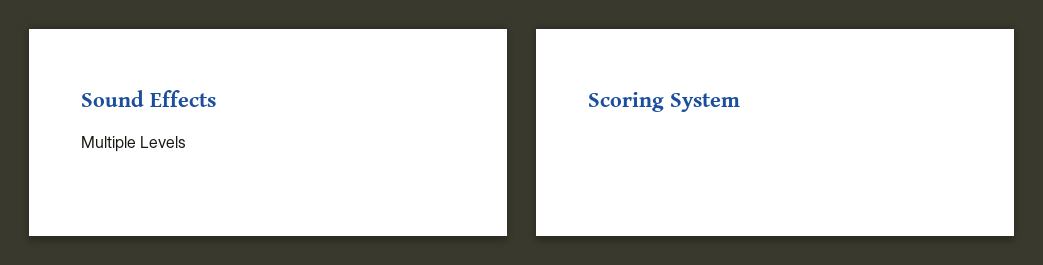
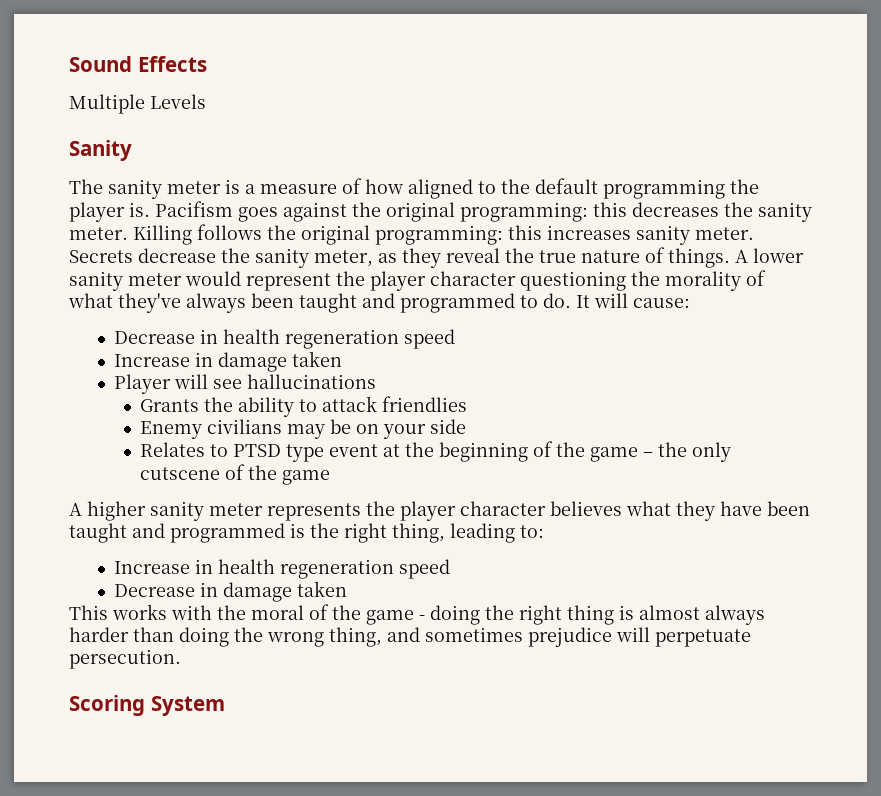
+ Sanity
+ The sanity meter is a measure of how aligned to the default programming the player is. Pacifism goes against the original programming: this decreases the sanity meter. Killing follows the original programming: this increases sanity meter. Secrets decrease the sanity meter, as they reveal the true nature of things. A lower sanity meter would represent the player character questioning the morality of what they've always been taught and programmed to do. It will cause:
+ Decrease in health regeneration speed
+ Increase in damage taken
+ Player will see hallucinations
+ Grants the ability to attack friendlies
+ Enemy civilians may be on your side
+ Relates to PTSD type event at the beginning of the game – the only cutscene of the game
+ A higher sanity meter represents the player character believes what they have been taught and programmed is the right thing, leading to:
+ Increase in health regeneration speed
+ Decrease in damage taken
+ This works with the moral of the game - doing the right thing is almost always harder than doing the wrong thing, and sometimes prejudice will perpetuate persecution.

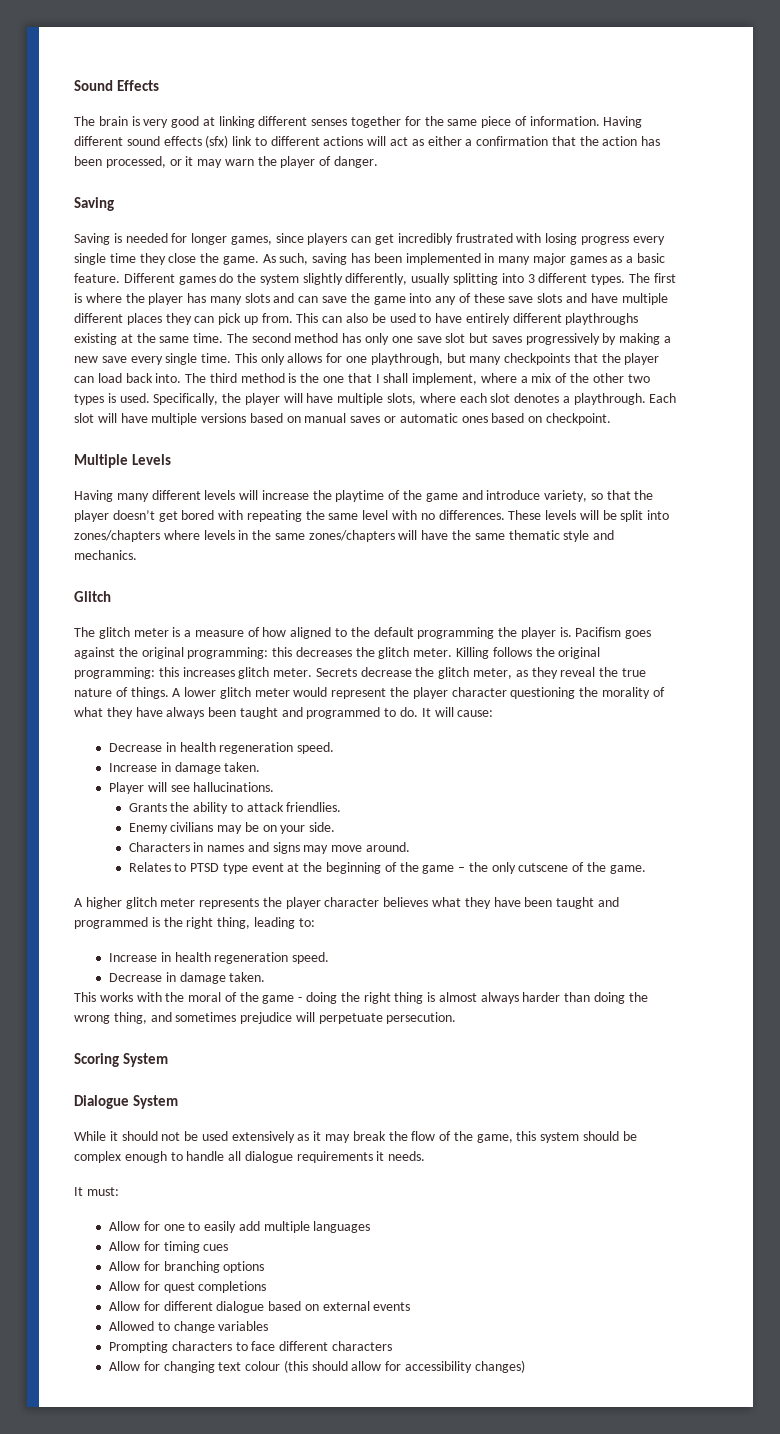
+ The brain is very good at linking different senses together for the same piece of information. Having different sound effects (sfx) link to different actions will act as either a confirmation that the action has been processed, or it may warn the player of danger.
+ Saving
+ Saving is needed for longer games, since players can get incredibly frustrated with losing progress every single time they close the game. As such, saving has been implemented in many major games as a basic feature. Different games do the system slightly differently, usually splitting into 3 different types. The first is where the player has many slots and can save the game into any of these save slots and have multiple different places they can pick up from. This can also be used to have entirely different playthroughs existing at the same time. The second method has only one save slot but saves progressively by making a new save every single time. This only allows for one playthrough, but many checkpoints that the player can load back into. The third method is the one that I shall implement, where a mix of the other two types is used. Specifically, the player will have multiple slots, where each slot denotes a playthrough. Each slot will have multiple versions based on manual saves or automatic ones based on checkpoint.
  Multiple Levels
- Sanity
- The sanity meter is a measure of how aligned to the default programming the player is.
+ Having many different levels will increase the playtime of the game and introduce variety, so that the player doesn’t get bored with repeating the same level with no differences. These levels will be split into zones/chapters where levels in the same zones/chapters will have the same thematic style and mechanics.
+ Glitch
+ The glitch meter is a measure of how aligned to the default programming the player is.
- Pacifism goes against the original programming: this decreases the sanity meter.
+ Pacifism goes against the original programming: this decreases the glitch meter.
- Killing follows the original programming: this increases sanity meter.
+ Killing follows the original programming: this increases glitch meter.
- Secrets decrease the sanity meter, as they reveal the true nature of things.
+ Secrets decrease the glitch meter, as they reveal the true nature of things.
- A lower sanity meter would represent the player character questioning the morality of what they've always been taught and programmed to do.
+ A lower glitch meter would represent the player character questioning the morality of what they have always been taught and programmed to do.
- Decrease in health regeneration speed
+ Decrease in health regeneration speed.
- Increase in damage taken
+ Increase in damage taken.
- Player will see hallucinations
+ Player will see hallucinations.
- Grants the ability to attack friendlies
+ Grants the ability to attack friendlies.
- Enemy civilians may be on your side
+ Enemy civilians may be on your side.
+ Characters in names and signs may move around.
- Relates to PTSD type event at the beginning of the game – the only cutscene of the game
+ Relates to PTSD type event at the beginning of the game – the only cutscene of the game.
- A higher sanity meter represents the player character believes what they have been taught and programmed is the right thing, leading to:
+ A higher glitch meter represents the player character believes what they have been taught and programmed is the right thing, leading to:
- Increase in health regeneration speed
+ Increase in health regeneration speed.
- Decrease in damage taken
+ Decrease in damage taken.
+ Dialogue System
+ While it should not be used extensively as it may break the flow of the game, this system should be complex enough to handle all dialogue requirements it needs.
+ It must:
+ Allow for one to easily add multiple languages
+ Allow for timing cues
+ Allow for branching options
+ Allow for quest completions
+ Allow for different dialogue based on external events
+ Allowed to change variables
+ Prompting characters to face different characters
+ Allow for changing text colour (this should allow for accessibility changes)

